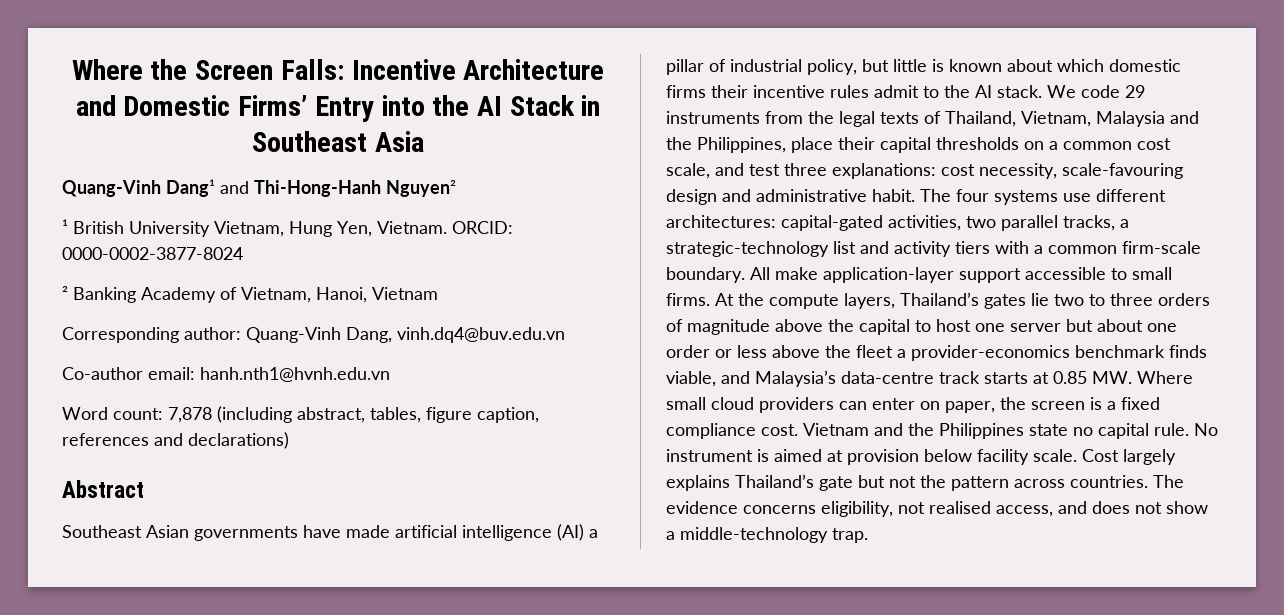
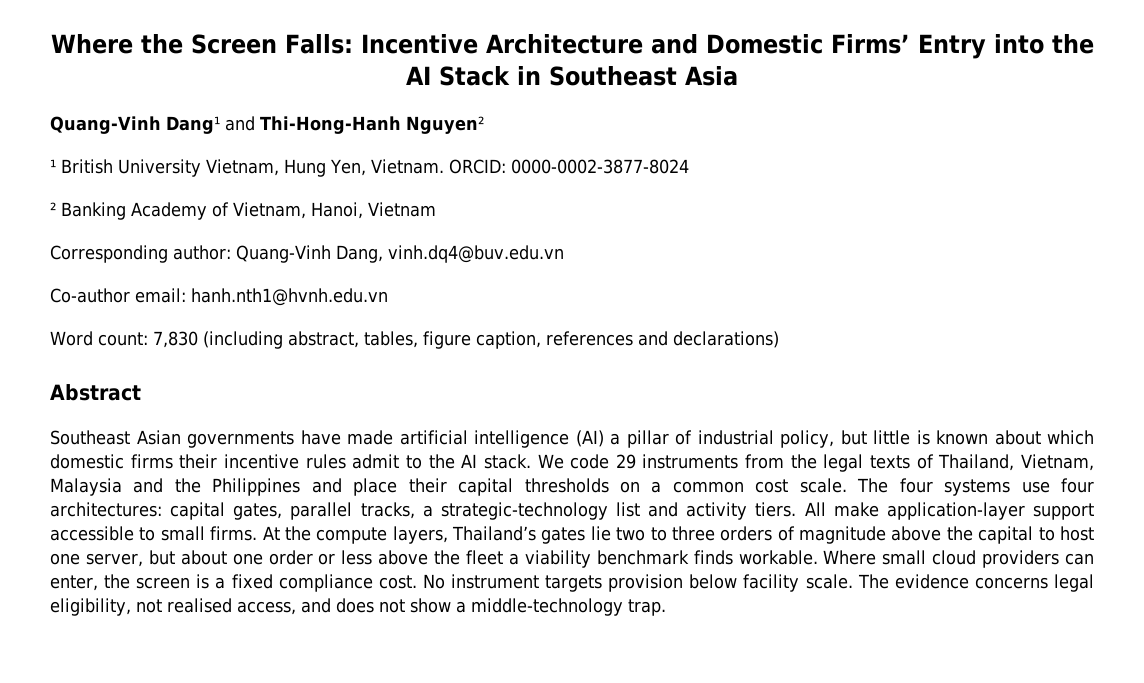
- Word count: 7,878 (including abstract, tables, figure caption, references and declarations)
+ Word count: 7,830 (including abstract, tables, figure caption, references and declarations)
- We code 29 instruments from the legal texts of Thailand, Vietnam, Malaysia and the Philippines, place their capital thresholds on a common cost scale, and test three explanations: cost necessity, scale-favouring design and administrative habit. The four systems use different architectures: capital-gated activities, two parallel tracks, a strategic-technology list and activity tiers with a common firm-scale boundary.
+ We code 29 instruments from the legal texts of Thailand, Vietnam, Malaysia and the Philippines and place their capital thresholds on a common cost scale. The four systems use four architectures: capital gates, parallel tracks, a strategic-technology list and activity tiers.
- At the compute layers, Thailand’s gates lie two to three orders of magnitude above the capital to host one server but about one order or less above the fleet a provider-economics benchmark finds viable, and Malaysia’s data-centre track starts at 0.85 MW. Where small cloud providers can enter on paper, the screen is a fixed compliance cost.
+ At the compute layers, Thailand’s gates lie two to three orders of magnitude above the capital to host one server, but about one order or less above the fleet a viability benchmark finds workable. Where small cloud providers can enter, the screen is a fixed compliance cost.
- Vietnam and the Philippines state no capital rule. No instrument is aimed at provision below facility scale. Cost largely explains Thailand’s gate but not the pattern across countries.
+ No instrument targets provision below facility scale.
- The evidence concerns eligibility, not realised access, and does not show a middle-technology trap.
+ The evidence concerns legal eligibility, not realised access, and does not show a middle-technology trap.

